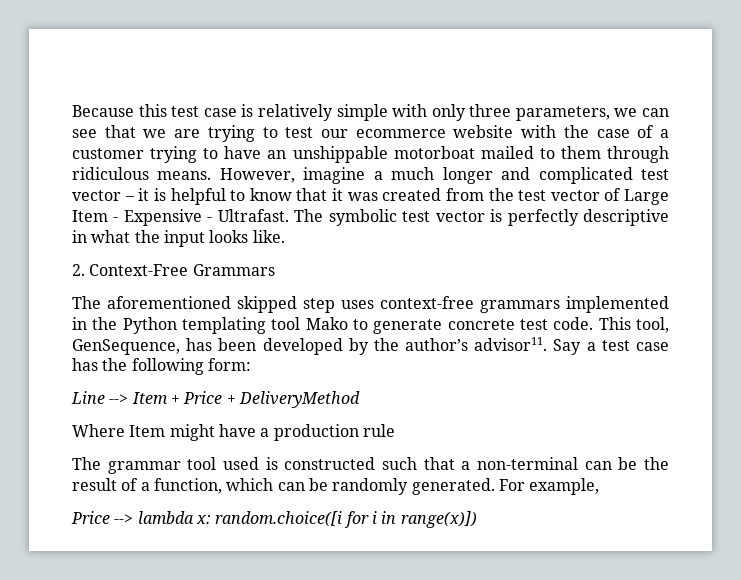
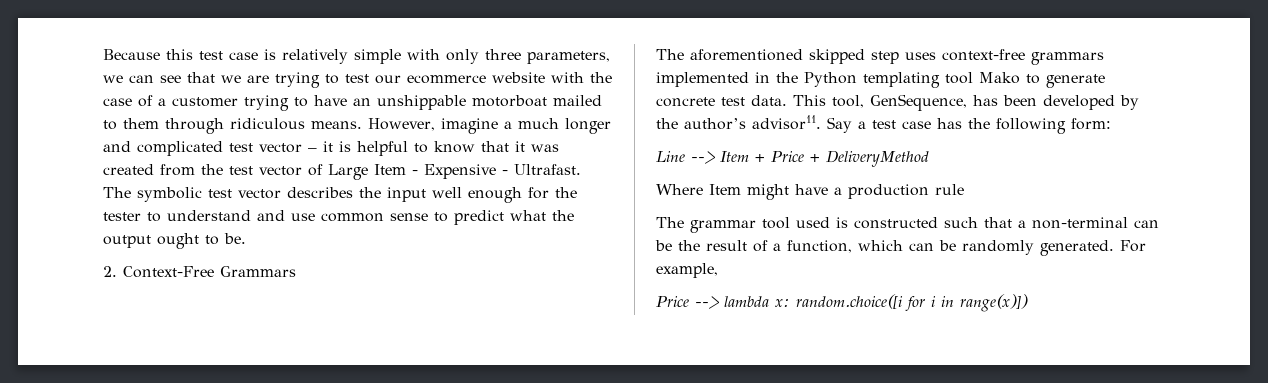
- The symbolic test vector is perfectly descriptive in what the input looks like.
+ The symbolic test vector describes the input well enough for the tester to understand and use common sense to predict what the output ought to be.
- The aforementioned skipped step uses context-free grammars implemented in the Python templating tool Mako to generate concrete test code.
+ The aforementioned skipped step uses context-free grammars implemented in the Python templating tool Mako to generate concrete test data.

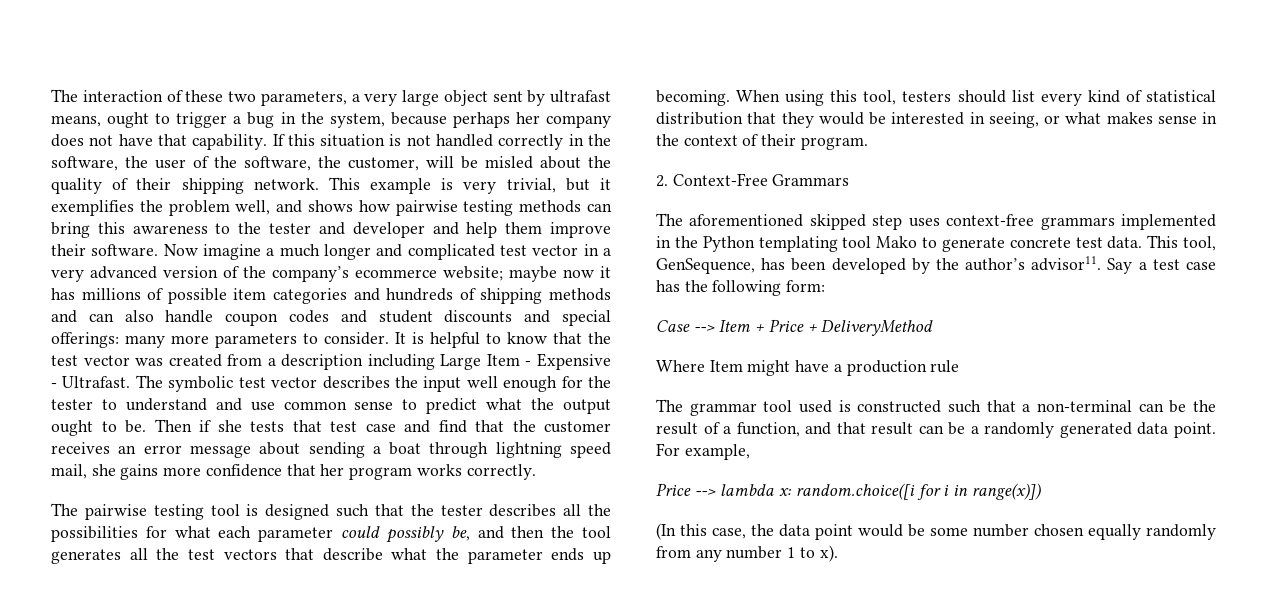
- Because this test case is relatively simple with only three parameters, we can see that we are trying to test our ecommerce website with the case of a customer trying to have an unshippable motorboat mailed to them through ridiculous means. However, imagine a much longer and complicated test vector – it is helpful to know that it was created from the test vector of Large Item - Expensive - Ultrafast.
+ The interaction of these two parameters, a very large object sent by ultrafast means, ought to trigger a bug in the system, because perhaps her company does not have that capability. If this situation is not handled correctly in the software, the user of the software, the customer, will be misled about the quality of their shipping network. This example is very trivial, but it exemplifies the problem well, and shows how pairwise testing methods can bring this awareness to the tester and developer and help them improve their software. Now imagine a much longer and complicated test vector in a very advanced version of the company’s ecommerce website; maybe now it has millions of possible item categories and hundreds of shipping methods and can also handle coupon codes and student discounts and special offerings: many more parameters to consider. It is helpful to know that the test vector was created from a description including Large Item - Expensive - Ultrafast.
+ Then if she tests that test case and find that the customer receives an error message about sending a boat through lightning speed mail, she gains more confidence that her program works correctly.
+ The pairwise testing tool is designed such that the tester describes all the possibilities for what each parameter could possibly be, and then the tool generates all the test vectors that describe what the parameter ends up becoming. When using this tool, testers should list every kind of statistical distribution that they would be interested in seeing, or what makes sense in the context of their program.
- Line --> Item + Price + DeliveryMethod
+ Case --> Item + Price + DeliveryMethod
- The grammar tool used is constructed such that a non-terminal can be the result of a function, which can be randomly generated.
+ The grammar tool used is constructed such that a non-terminal can be the result of a function, and that result can be a randomly generated data point.
+ (In this case, the data point would be some number chosen equally randomly from any number 1 to x).

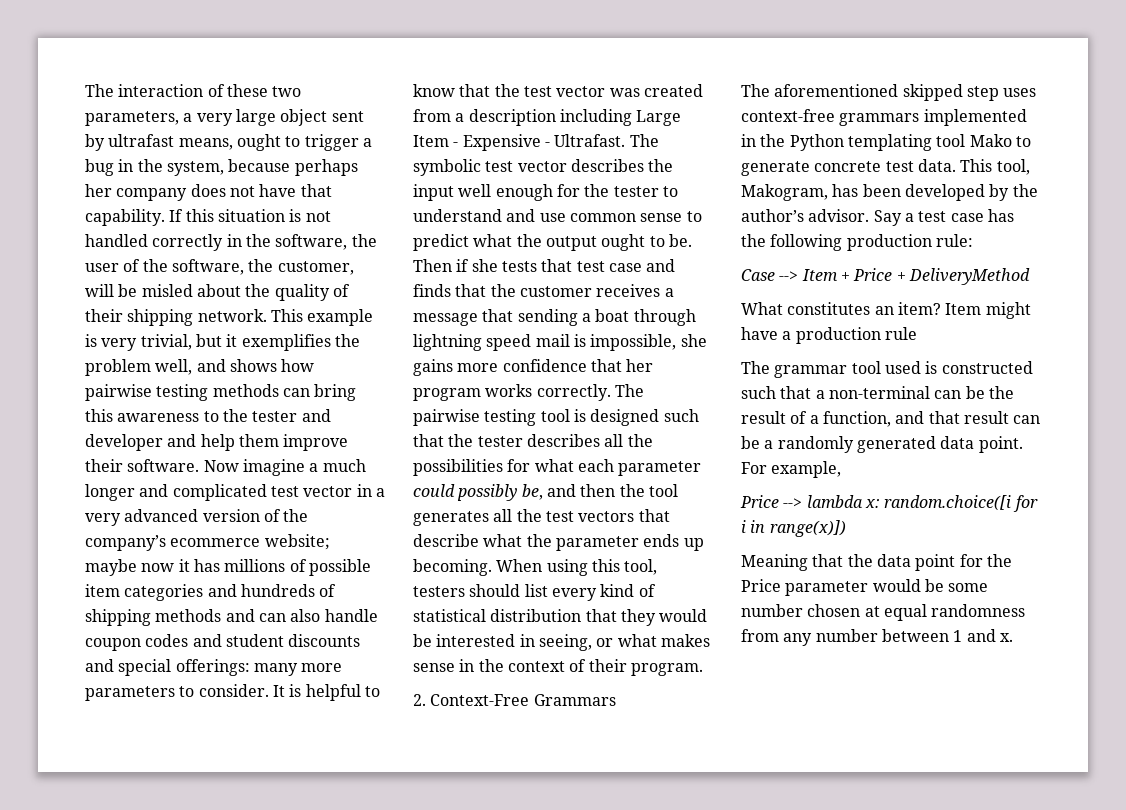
- Then if she tests that test case and find that the customer receives an error message about sending a boat through lightning speed mail, she gains more confidence that her program works correctly.
- The pairwise testing tool is designed such that the tester describes all the possibilities for what each parameter could possibly be, and then the tool generates all the test vectors that describe what the parameter ends up becoming.
+ Then if she tests that test case and finds that the customer receives a message that sending a boat through lightning speed mail is impossible, she gains more confidence that her program works correctly. The pairwise testing tool is designed such that the tester describes all the possibilities for what each parameter could possibly be, and then the tool generates all the test vectors that describe what the parameter ends up becoming.
- This tool, GenSequence, has been developed by the author’s advisor11.
+ This tool, Makogram, has been developed by the author’s advisor.
- Say a test case has the following form:
+ Say a test case has the following production rule:
- Where Item might have a production rule
+ What constitutes an item? Item might have a production rule
- (In this case, the data point would be some number chosen equally randomly from any number 1 to x).
+ Meaning that the data point for the Price parameter would be some number chosen at equal randomness from any number between 1 and x.

